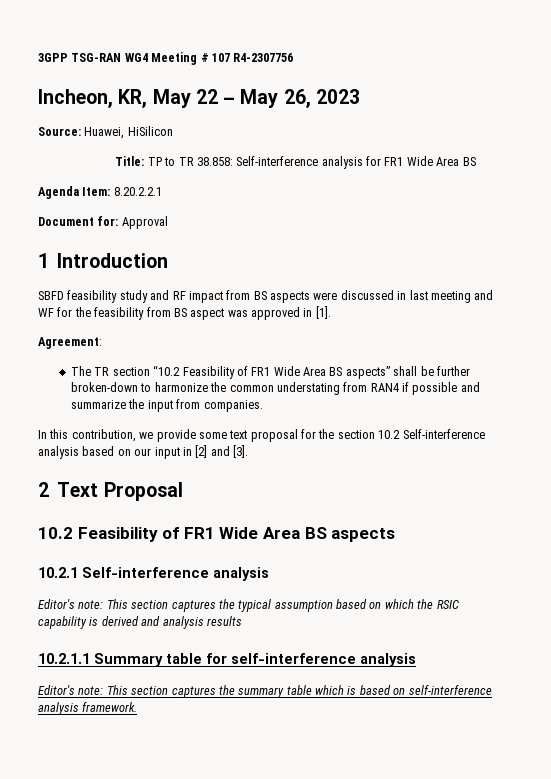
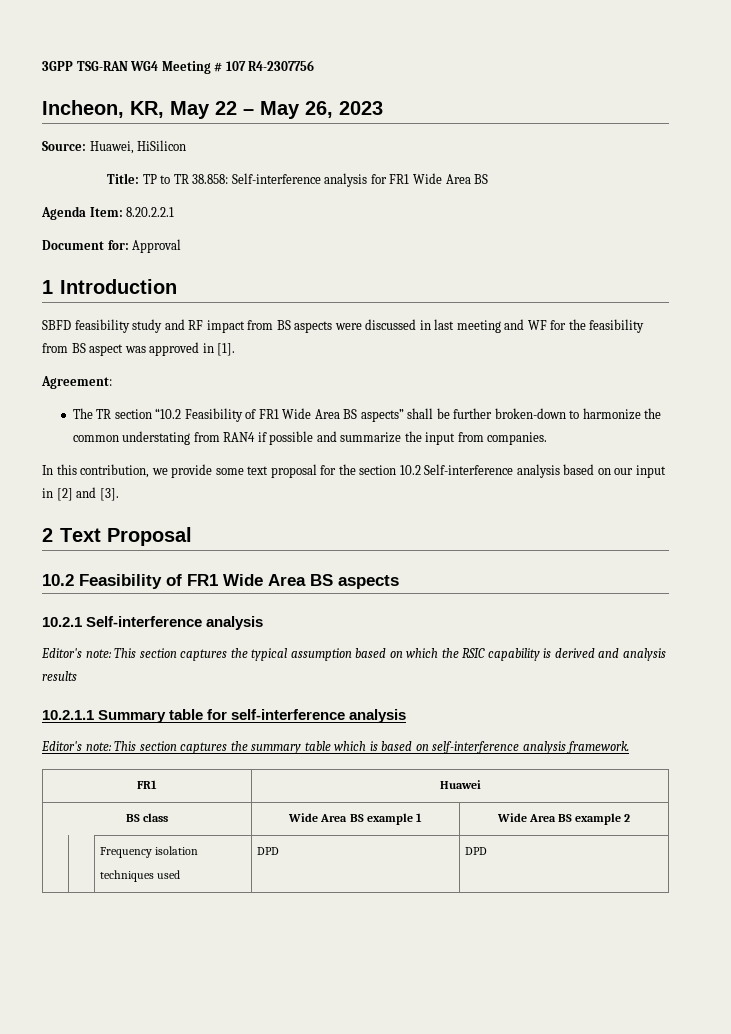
+ FR1 | Huawei
+ BS class | Wide Area BS example 1 | Wide Area BS example 2
+ | | Frequency isolation
+ techniques used | DPD | DPD

